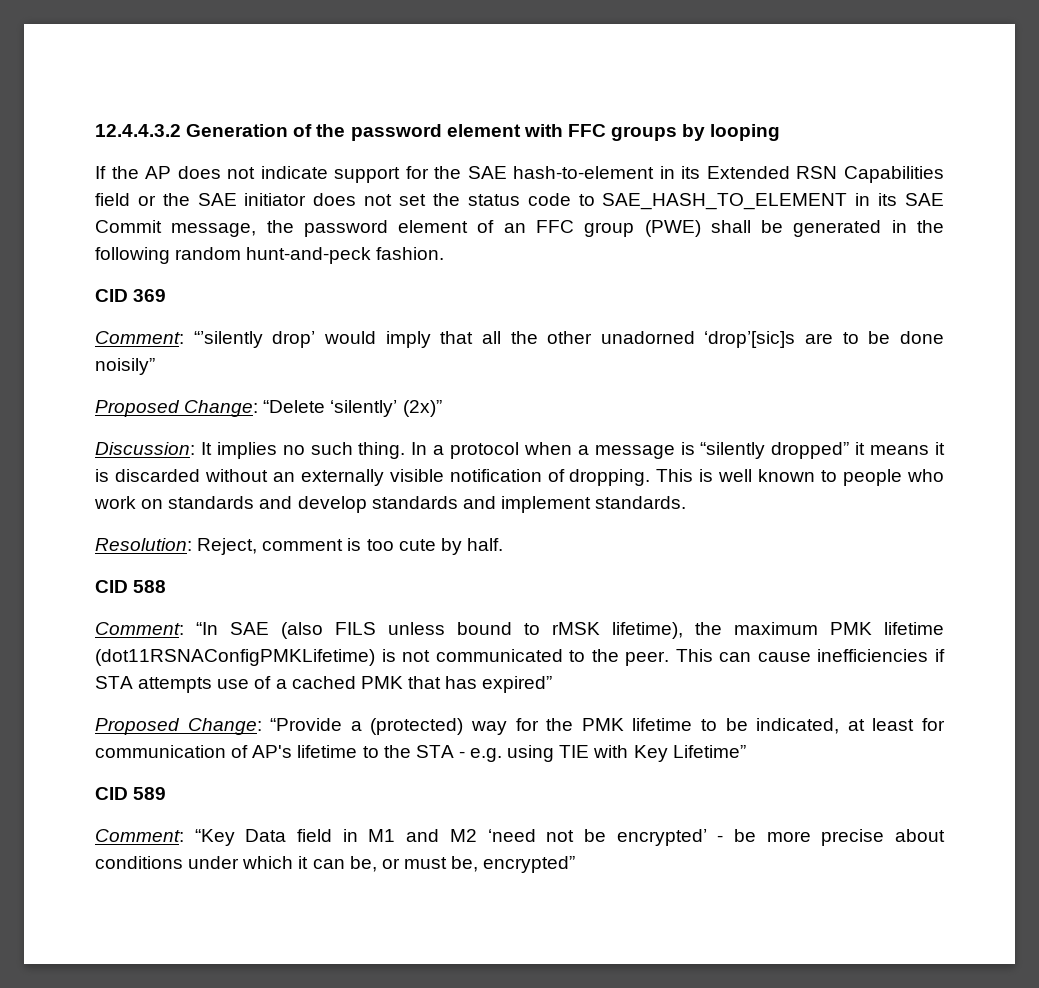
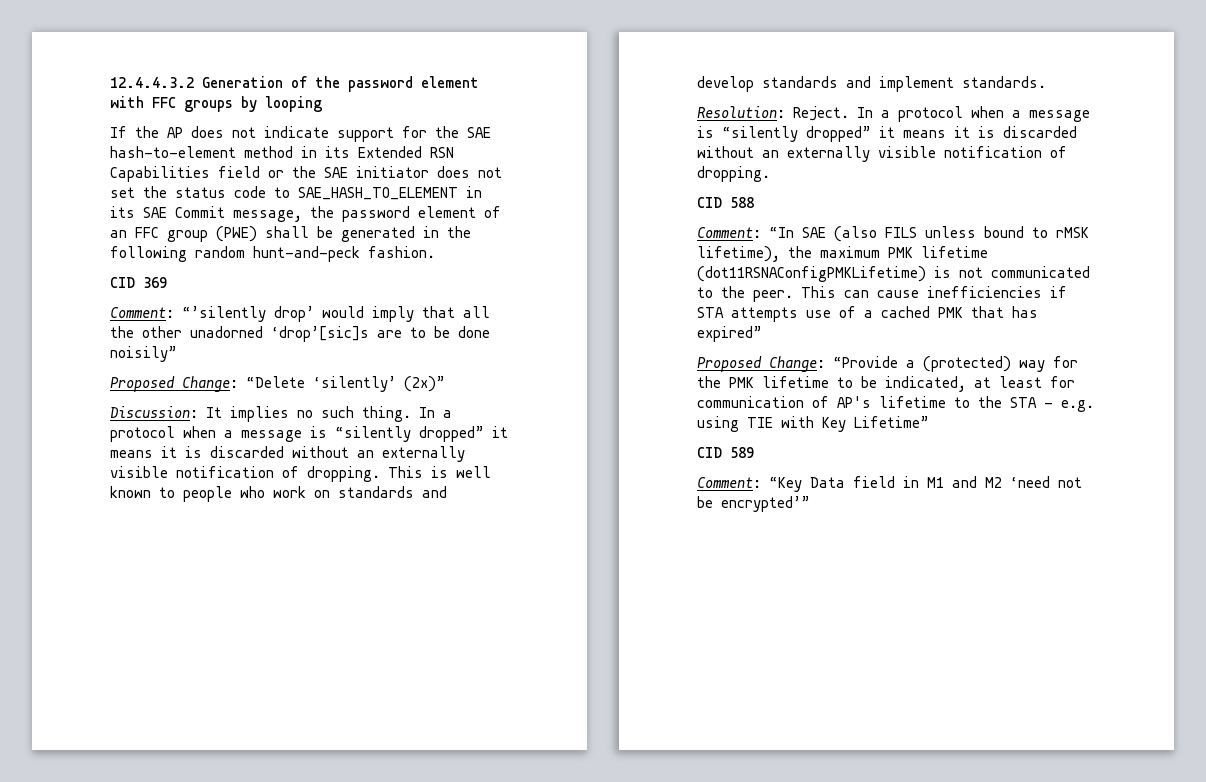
- If the AP does not indicate support for the SAE hash-to-element in its Extended RSN Capabilities field or the SAE initiator does not set the status code to SAE_HASH_TO_ELEMENT in its SAE Commit message, the password element of an FFC group (PWE) shall be generated in the following random hunt-and-peck fashion.
+ If the AP does not indicate support for the SAE hash-to-element method in its Extended RSN Capabilities field or the SAE initiator does not set the status code to SAE_HASH_TO_ELEMENT in its SAE Commit message, the password element of an FFC group (PWE) shall be generated in the following random hunt-and-peck fashion.
- Resolution: Reject, comment is too cute by half.
+ Resolution: Reject. In a protocol when a message is “silently dropped” it means it is discarded without an externally visible notification of dropping.
- Comment: “Key Data field in M1 and M2 ‘need not be encrypted’ - be more precise about conditions under which it can be, or must be, encrypted”
+ Comment: “Key Data field in M1 and M2 ‘need not be encrypted’”

